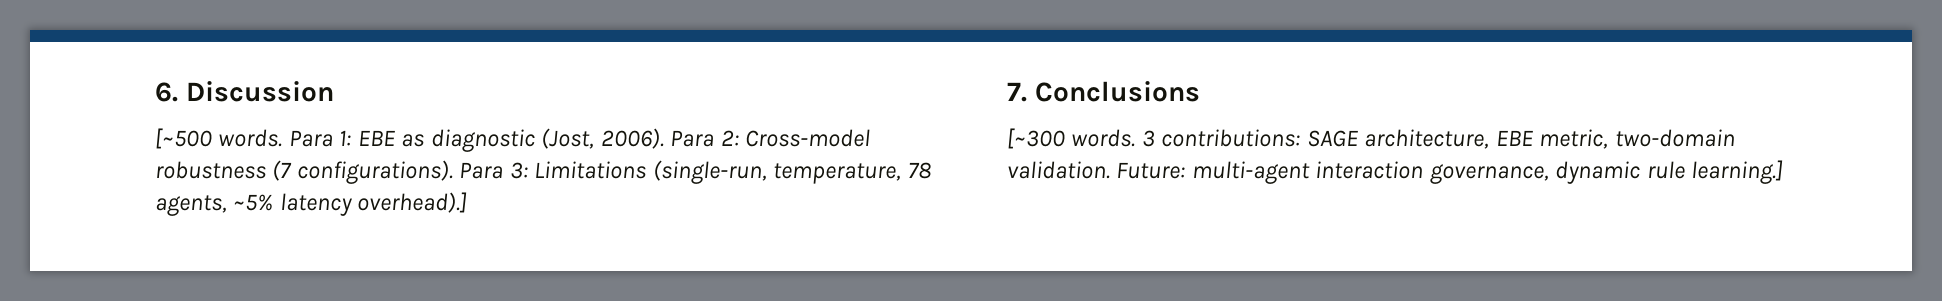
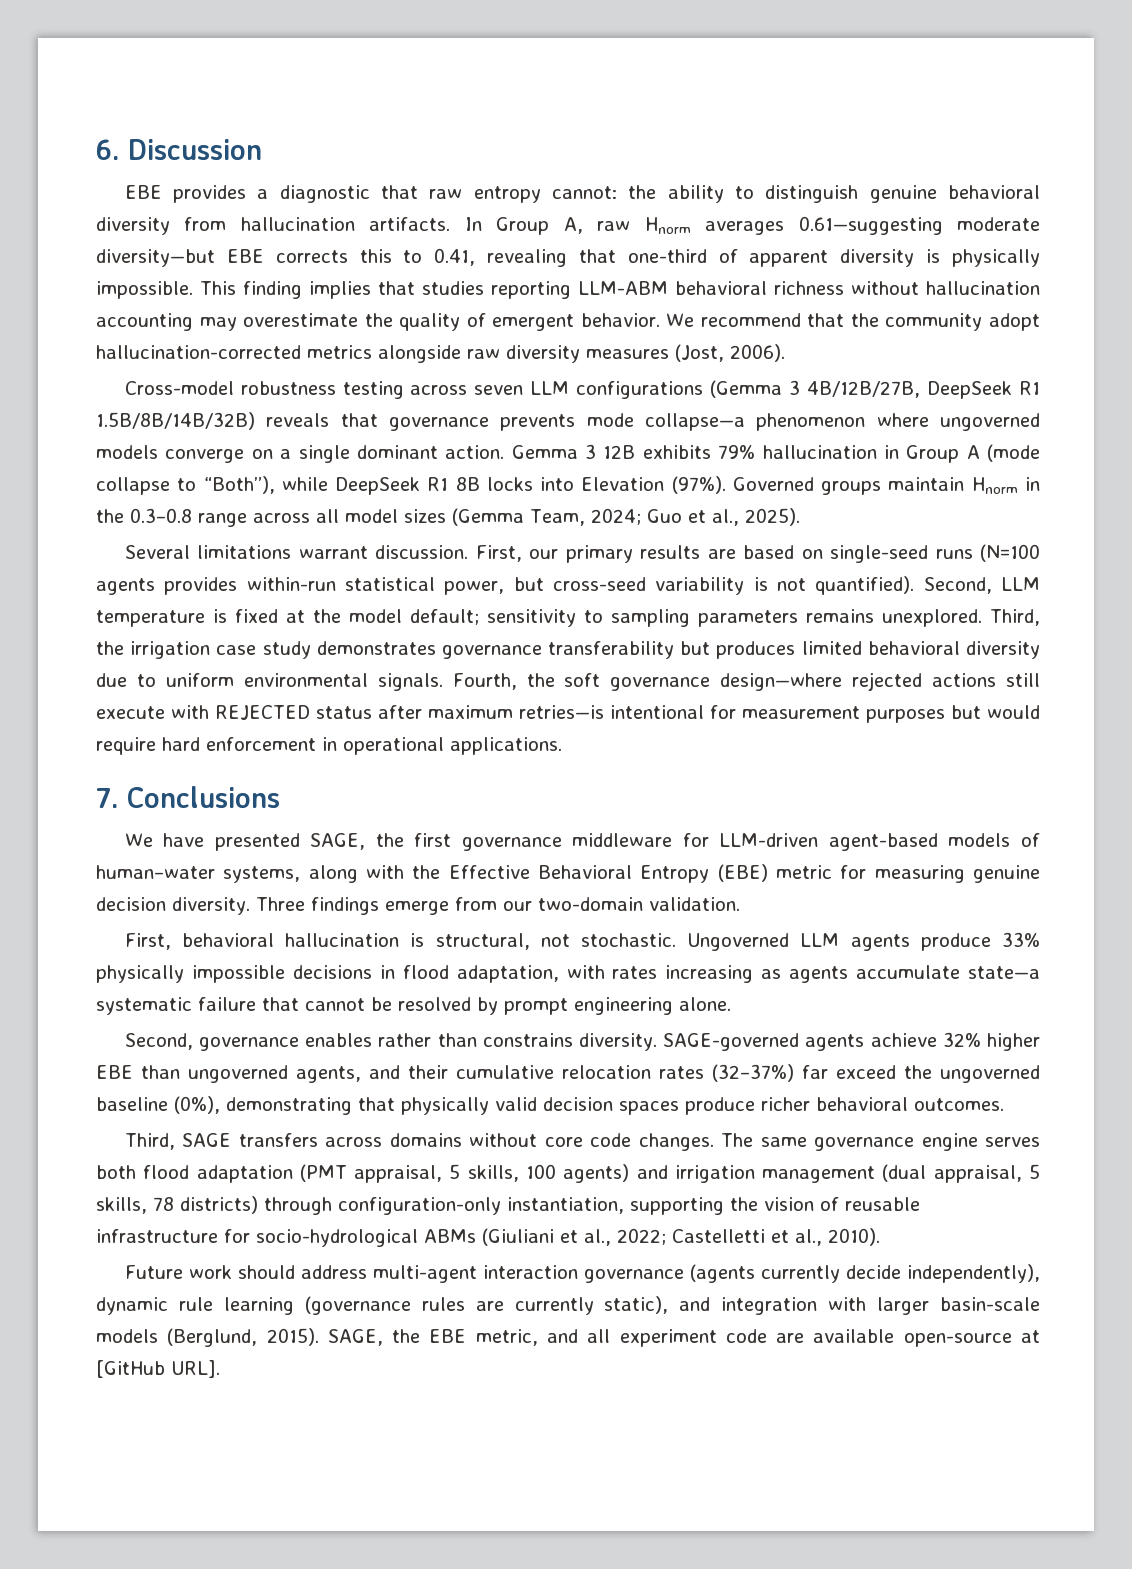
- [~500 words. Para 1: EBE as diagnostic (Jost, 2006). Para 2: Cross-model robustness (7 configurations). Para 3: Limitations (single-run, temperature, 78 agents, ~5% latency overhead).]
+ EBE provides a diagnostic that raw entropy cannot: the ability to distinguish genuine behavioral diversity from hallucination artifacts. In Group A, raw Hnorm averages 0.61—suggesting moderate diversity—but EBE corrects this to 0.41, revealing that one-third of apparent diversity is physically impossible. This finding implies that studies reporting LLM-ABM behavioral richness without hallucination accounting may overestimate the quality of emergent behavior. We recommend that the community adopt hallucination-corrected metrics alongside raw diversity measures (Jost, 2006).
+ Cross-model robustness testing across seven LLM configurations (Gemma 3 4B/12B/27B, DeepSeek R1 1.5B/8B/14B/32B) reveals that governance prevents mode collapse—a phenomenon where ungoverned models converge on a single dominant action. Gemma 3 12B exhibits 79% hallucination in Group A (mode collapse to “Both”), while DeepSeek R1 8B locks into Elevation (97%). Governed groups maintain Hnorm in the 0.3–0.8 range across all model sizes (Gemma Team, 2024; Guo et al., 2025).
+ Several limitations warrant discussion. First, our primary results are based on single-seed runs (N=100 agents provides within-run statistical power, but cross-seed variability is not quantified). Second, LLM temperature is fixed at the model default; sensitivity to sampling parameters remains unexplored. Third, the irrigation case study demonstrates governance transferability but produces limited behavioral diversity due to uniform environmental signals. Fourth, the soft governance design—where rejected actions still execute with REJECTED status after maximum retries—is intentional for measurement purposes but would require hard enforcement in operational applications.
  7. Conclusions
- [~300 words. 3 contributions: SAGE architecture, EBE metric, two-domain validation. Future: multi-agent interaction governance, dynamic rule learning.]
+ We have presented SAGE, the first governance middleware for LLM-driven agent-based models of human–water systems, along with the Effective Behavioral Entropy (EBE) metric for measuring genuine decision diversity. Three findings emerge from our two-domain validation.
+ First, behavioral hallucination is structural, not stochastic. Ungoverned LLM agents produce 33% physically impossible decisions in flood adaptation, with rates increasing as agents accumulate state—a systematic failure that cannot be resolved by prompt engineering alone.
+ Second, governance enables rather than constrains diversity. SAGE-governed agents achieve 32% higher EBE than ungoverned agents, and their cumulative relocation rates (32–37%) far exceed the ungoverned baseline (0%), demonstrating that physically valid decision spaces produce richer behavioral outcomes.
+ Third, SAGE transfers across domains without core code changes. The same governance engine serves both flood adaptation (PMT appraisal, 5 skills, 100 agents) and irrigation management (dual appraisal, 5 skills, 78 districts) through configuration-only instantiation, supporting the vision of reusable infrastructure for socio-hydrological ABMs (Giuliani et al., 2022; Castelletti et al., 2010).
+ Future work should address multi-agent interaction governance (agents currently decide independently), dynamic rule learning (governance rules are currently static), and integration with larger basin-scale models (Berglund, 2015). SAGE, the EBE metric, and all experiment code are available open-source at [GitHub URL].

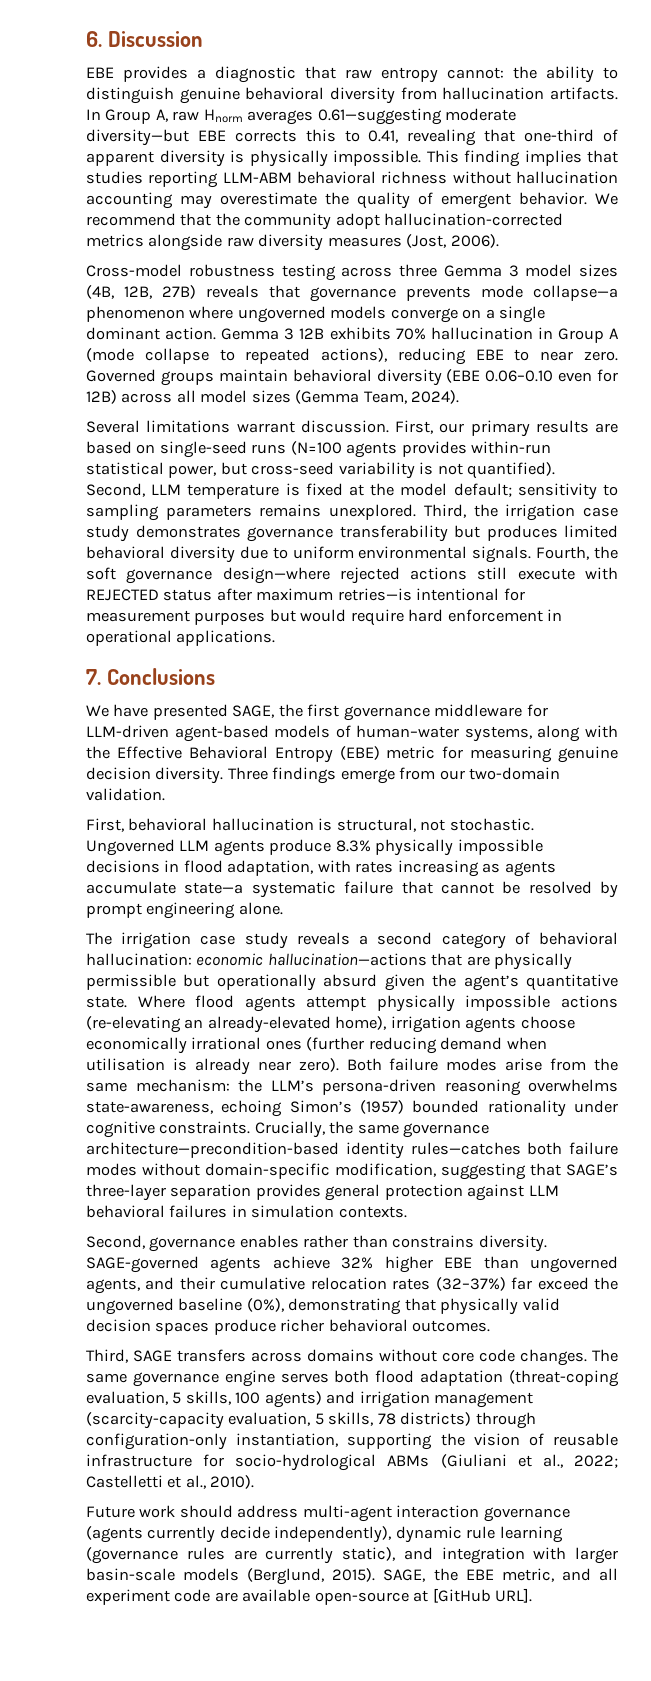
- Cross-model robustness testing across seven LLM configurations (Gemma 3 4B/12B/27B, DeepSeek R1 1.5B/8B/14B/32B) reveals that governance prevents mode collapse—a phenomenon where ungoverned models converge on a single dominant action.
+ Cross-model robustness testing across three Gemma 3 model sizes (4B, 12B, 27B) reveals that governance prevents mode collapse—a phenomenon where ungoverned models converge on a single dominant action.
- Gemma 3 12B exhibits 79% hallucination in Group A (mode collapse to “Both”), while DeepSeek R1 8B locks into Elevation (97%). Governed groups maintain Hnorm in the 0.3–0.8 range across all model sizes (Gemma Team, 2024; Guo et al., 2025).
+ Gemma 3 12B exhibits 70% hallucination in Group A (mode collapse to repeated actions), reducing EBE to near zero. Governed groups maintain behavioral diversity (EBE 0.06–0.10 even for 12B) across all model sizes (Gemma Team, 2024).
- Ungoverned LLM agents produce 33% physically impossible decisions in flood adaptation, with rates increasing as agents accumulate state—a systematic failure that cannot be resolved by prompt engineering alone.
+ Ungoverned LLM agents produce 8.3% physically impossible decisions in flood adaptation, with rates increasing as agents accumulate state—a systematic failure that cannot be resolved by prompt engineering alone.
+ The irrigation case study reveals a second category of behavioral hallucination: economic hallucination—actions that are physically permissible but operationally absurd given the agent’s quantitative state. Where flood agents attempt physically impossible actions (re-elevating an already-elevated home), irrigation agents choose economically irrational ones (further reducing demand when utilisation is already near zero). Both failure modes arise from the same mechanism: the LLM’s persona-driven reasoning overwhelms state-awareness, echoing Simon’s (1957) bounded rationality under cognitive constraints. Crucially, the same governance architecture—precondition-based identity rules—catches both failure modes without domain-specific modification, suggesting that SAGE’s three-layer separation provides general protection against LLM behavioral failures in simulation contexts.
- The same governance engine serves both flood adaptation (PMT appraisal, 5 skills, 100 agents) and irrigation management (dual appraisal, 5 skills, 78 districts) through configuration-only instantiation, supporting the vision of reusable infrastructure for socio-hydrological ABMs (Giuliani et al., 2022; Castelletti et al., 2010).
+ The same governance engine serves both flood adaptation (threat-coping evaluation, 5 skills, 100 agents) and irrigation management (scarcity-capacity evaluation, 5 skills, 78 districts) through configuration-only instantiation, supporting the vision of reusable infrastructure for socio-hydrological ABMs (Giuliani et al., 2022; Castelletti et al., 2010).

